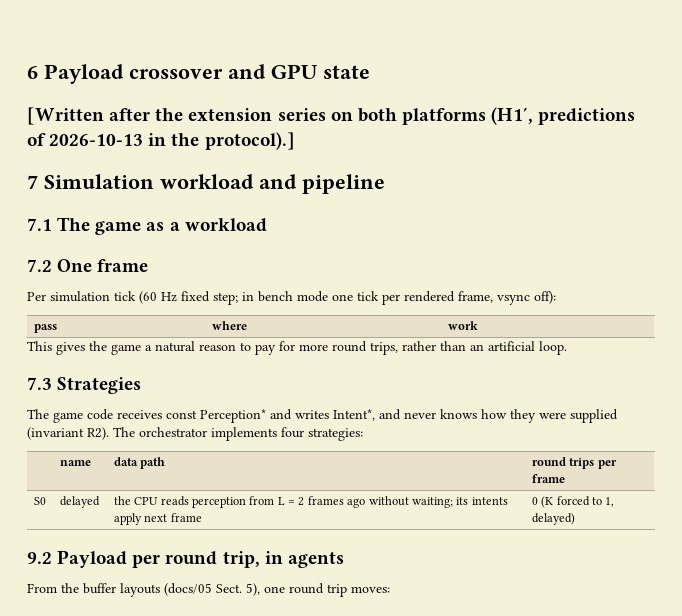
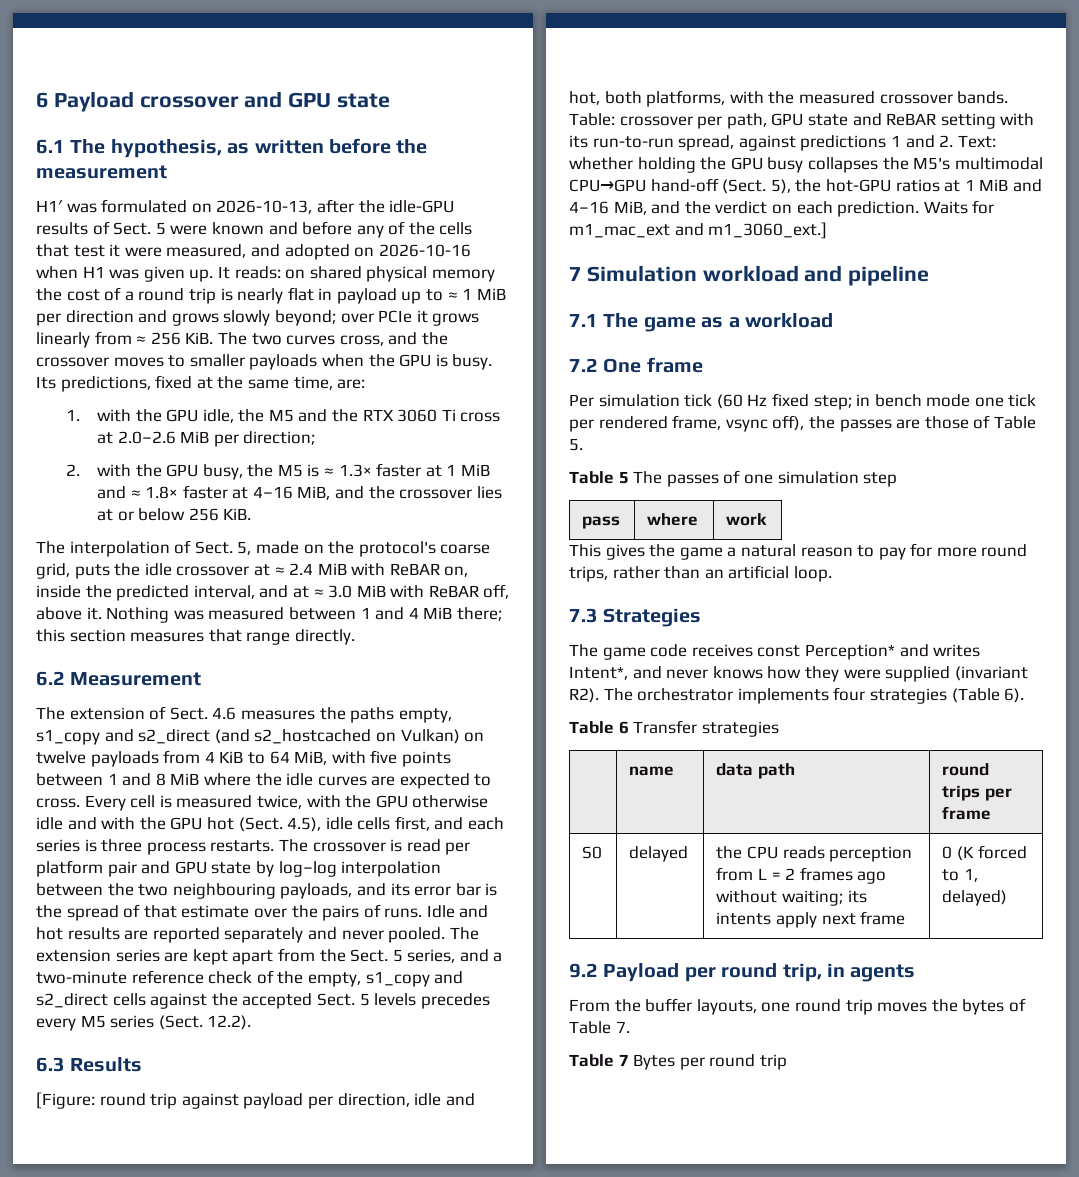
- [Written after the extension series on both platforms (H1′, predictions of 2026-10-13 in the protocol).]
+ 6.1 The hypothesis, as written before the measurement
+ H1′ was formulated on 2026-10-13, after the idle-GPU results of Sect. 5 were known and before any of the cells that test it were measured, and adopted on 2026-10-16 when H1 was given up. It reads: on shared physical memory the cost of a round trip is nearly flat in payload up to ≈ 1 MiB per direction and grows slowly beyond; over PCIe it grows linearly from ≈ 256 KiB. The two curves cross, and the crossover moves to smaller payloads when the GPU is busy. Its predictions, fixed at the same time, are:
+ 1. with the GPU idle, the M5 and the RTX 3060 Ti cross at 2.0–2.6 MiB per direction;
+ 2. with the GPU busy, the M5 is ≈ 1.3× faster at 1 MiB and ≈ 1.8× faster at 4–16 MiB, and the crossover lies at or below 256 KiB.
+ The interpolation of Sect. 5, made on the protocol's coarse grid, puts the idle crossover at ≈ 2.4 MiB with ReBAR on, inside the predicted interval, and at ≈ 3.0 MiB with ReBAR off, above it. Nothing was measured between 1 and 4 MiB there; this section measures that range directly.
+ 6.2 Measurement
+ The extension of Sect. 4.6 measures the paths empty, s1_copy and s2_direct (and s2_hostcached on Vulkan) on twelve payloads from 4 KiB to 64 MiB, with five points between 1 and 8 MiB where the idle curves are expected to cross. Every cell is measured twice, with the GPU otherwise idle and with the GPU hot (Sect. 4.5), idle cells first, and each series is three process restarts. The crossover is read per platform pair and GPU state by log–log interpolation between the two neighbouring payloads, and its error bar is the spread of that estimate over the pairs of runs. Idle and hot results are reported separately and never pooled. The extension series are kept apart from the Sect. 5 series, and a two-minute reference check of the empty, s1_copy and s2_direct cells against the accepted Sect. 5 levels precedes every M5 series (Sect. 12.2).
+ 6.3 Results
+ [Figure: round trip against payload per direction, idle and hot, both platforms, with the measured crossover bands. Table: crossover per path, GPU state and ReBAR setting with its run-to-run spread, against predictions 1 and 2. Text: whether holding the GPU busy collapses the M5's multimodal CPU→GPU hand-off (Sect. 5), the hot-GPU ratios at 1 MiB and 4–16 MiB, and the verdict on each prediction. Waits for m1_mac_ext and m1_3060_ext.]
- Per simulation tick (60 Hz fixed step; in bench mode one tick per rendered frame, vsync off):
+ Per simulation tick (60 Hz fixed step; in bench mode one tick per rendered frame, vsync off), the passes are those of Table 5.
+ Table 5 The passes of one simulation step
- The game code receives const Perception* and writes Intent*, and never knows how they were supplied (invariant R2). The orchestrator implements four strategies:
+ The game code receives const Perception* and writes Intent*, and never knows how they were supplied (invariant R2). The orchestrator implements four strategies (Table 6).
+ Table 6 Transfer strategies
- From the buffer layouts (docs/05 Sect. 5), one round trip moves:
+ From the buffer layouts, one round trip moves the bytes of Table 7.
+ Table 7 Bytes per round trip

